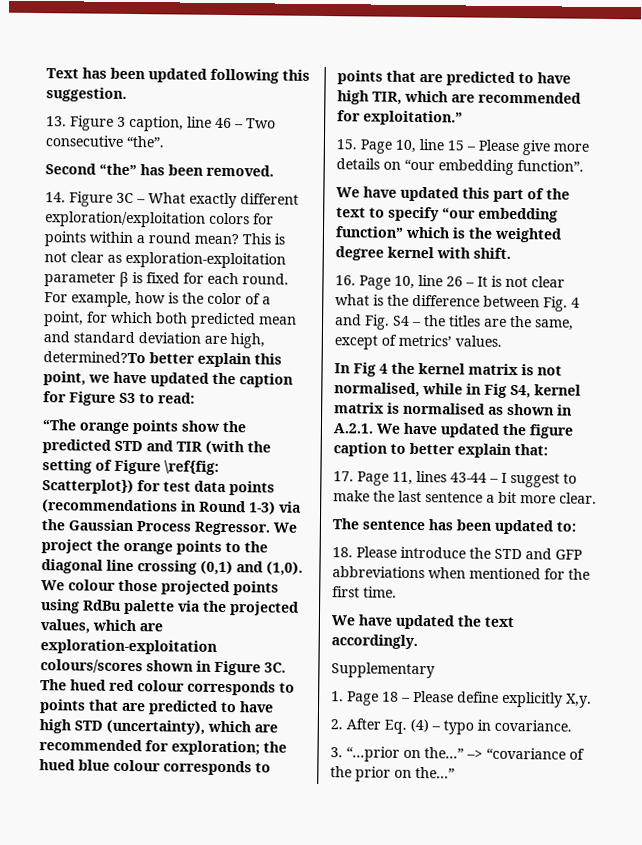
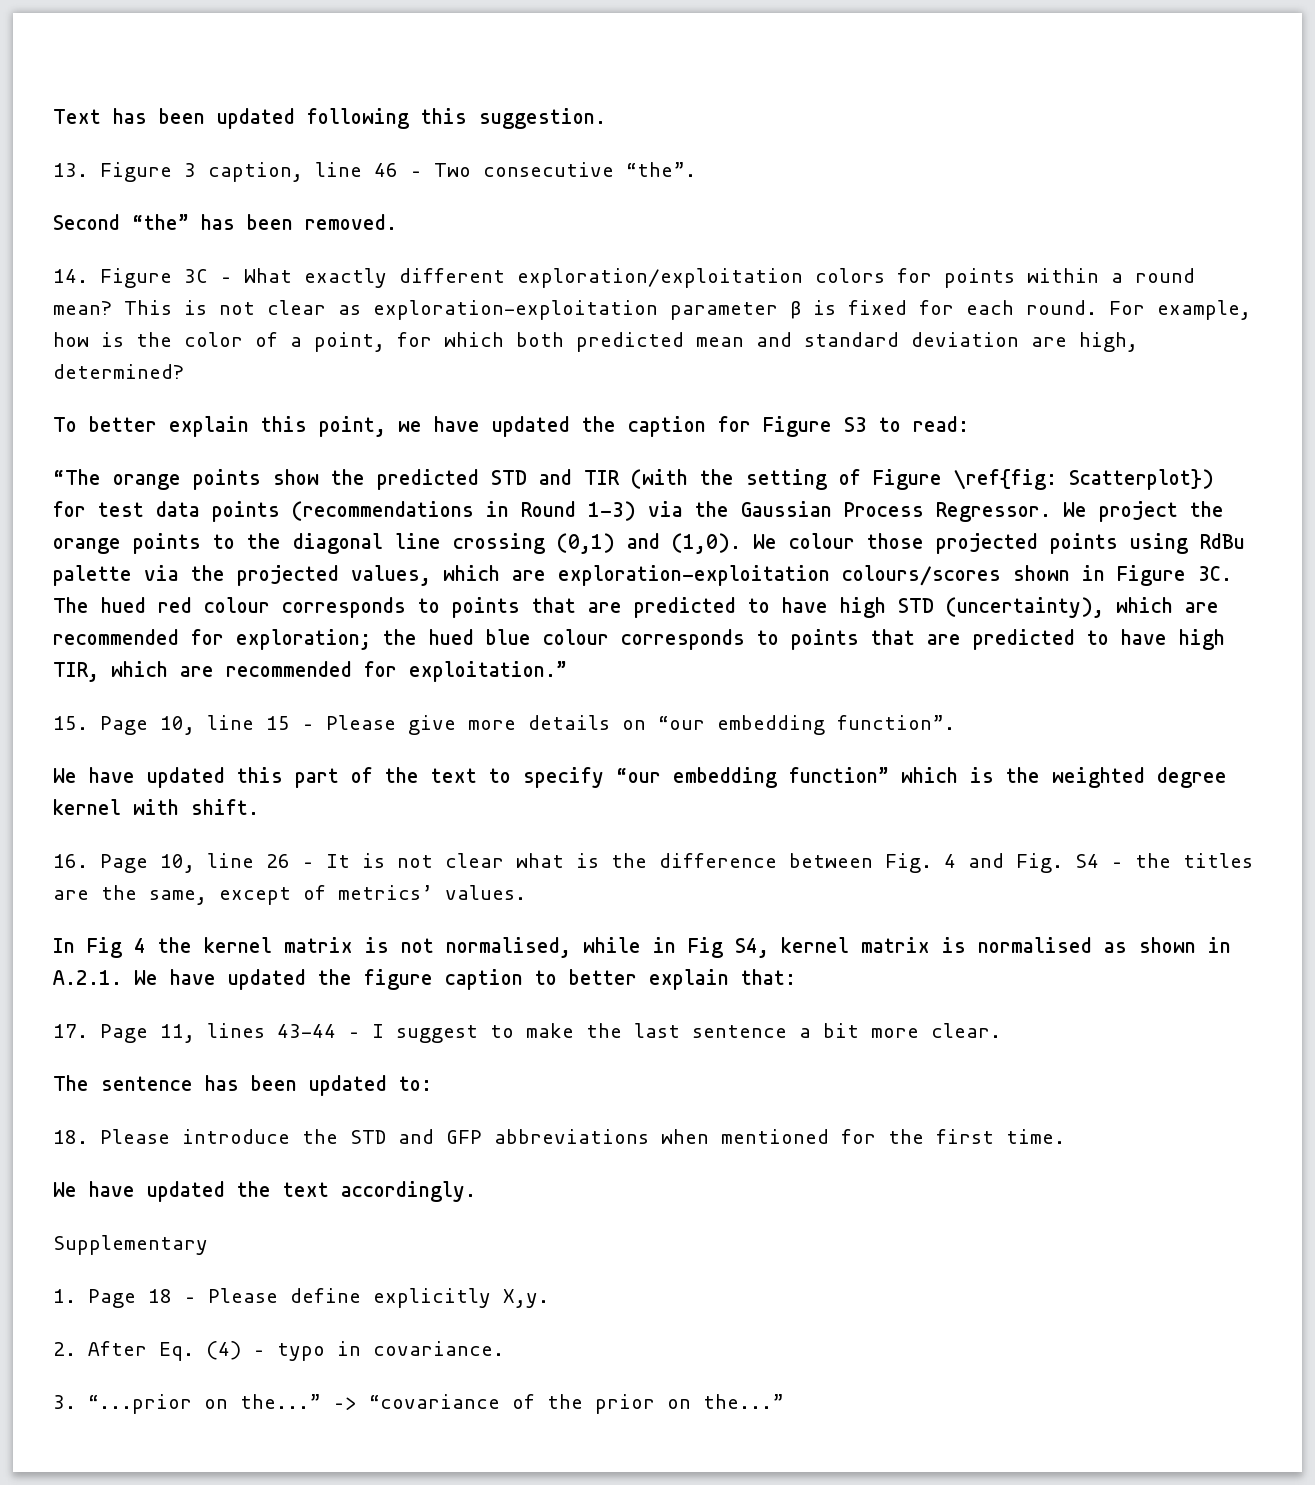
- For example, how is the color of a point, for which both predicted mean and standard deviation are high, determined?To better explain this point, we have updated the caption for Figure S3 to read:
+ For example, how is the color of a point, for which both predicted mean and standard deviation are high, determined?
+ To better explain this point, we have updated the caption for Figure S3 to read:

